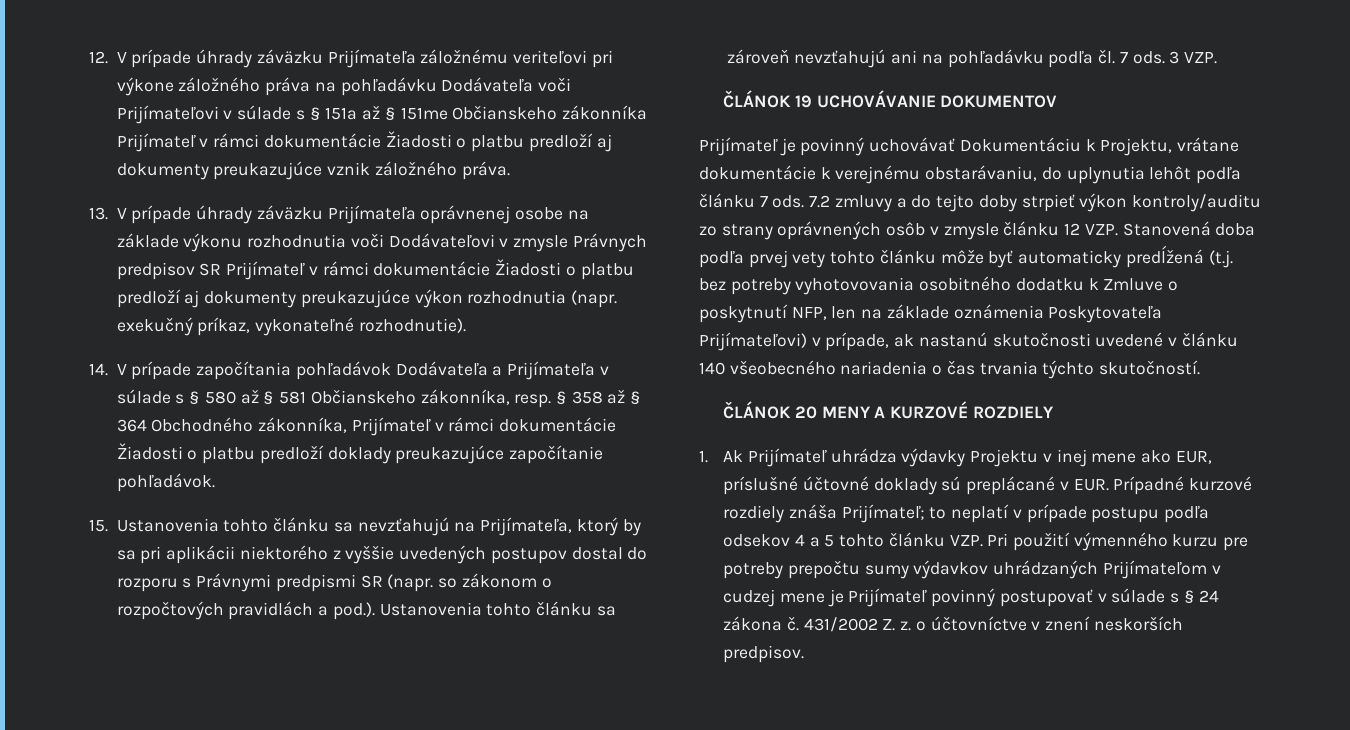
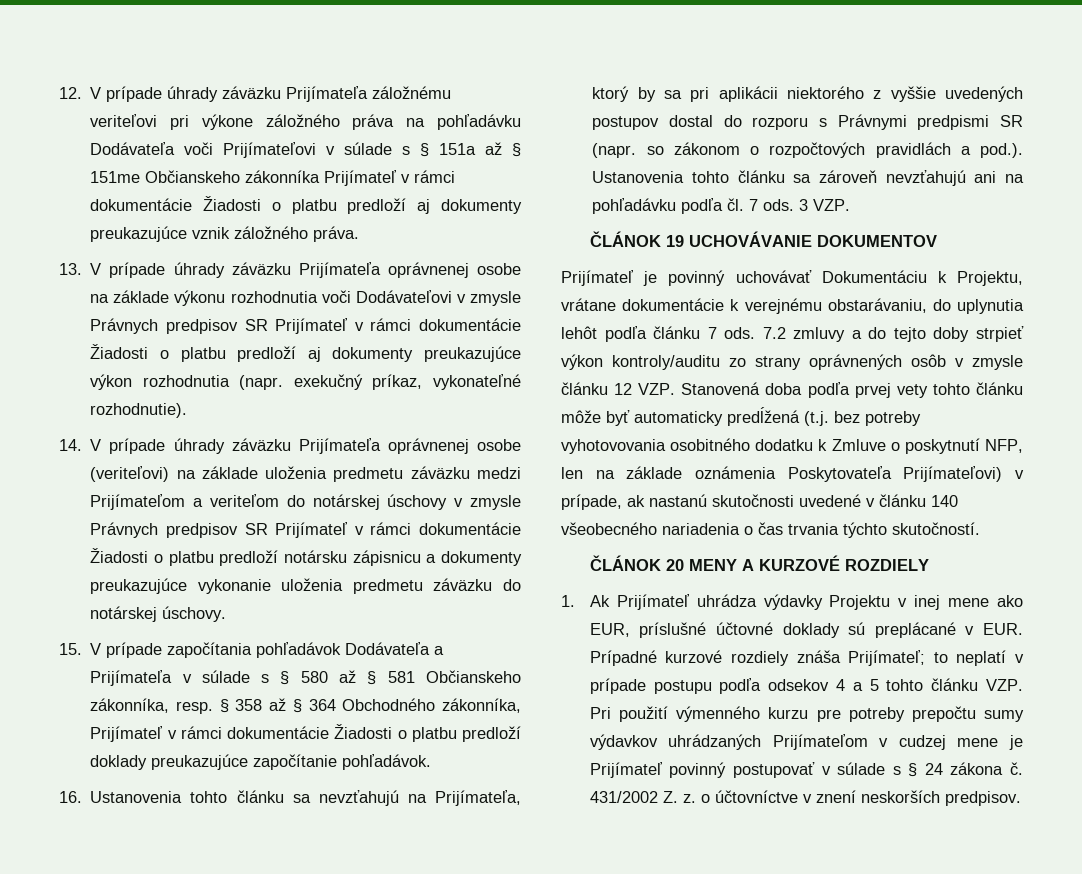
- 14. V prípade započítania pohľadávok Dodávateľa a Prijímateľa v súlade s § 580 až § 581 Občianskeho zákonníka, resp. § 358 až § 364 Obchodného zákonníka, Prijímateľ v rámci dokumentácie Žiadosti o platbu predloží doklady preukazujúce započítanie pohľadávok.
+ 14. V prípade úhrady záväzku Prijímateľa oprávnenej osobe (veriteľovi) na základe uloženia predmetu záväzku medzi Prijímateľom a veriteľom do notárskej úschovy v zmysle Právnych predpisov SR Prijímateľ v rámci dokumentácie Žiadosti o platbu predloží notársku zápisnicu a dokumenty preukazujúce vykonanie uloženia predmetu záväzku do notárskej úschovy.
+ 15. V prípade započítania pohľadávok Dodávateľa a Prijímateľa v súlade s § 580 až § 581 Občianskeho zákonníka, resp. § 358 až § 364 Obchodného zákonníka, Prijímateľ v rámci dokumentácie Žiadosti o platbu predloží doklady preukazujúce započítanie pohľadávok.
- 15. Ustanovenia tohto článku sa nevzťahujú na Prijímateľa, ktorý by sa pri aplikácii niektorého z vyššie uvedených postupov dostal do rozporu s Právnymi predpismi SR (napr. so zákonom o rozpočtových pravidlách a pod.). Ustanovenia tohto článku sa zároveň nevzťahujú ani na pohľadávku podľa čl. 7 ods.
+ 16. Ustanovenia tohto článku sa nevzťahujú na Prijímateľa, ktorý by sa pri aplikácii niektorého z vyššie uvedených postupov dostal do rozporu s Právnymi predpismi SR (napr. so zákonom o rozpočtových pravidlách a pod.). Ustanovenia tohto článku sa zároveň nevzťahujú ani na pohľadávku podľa čl. 7 ods.

